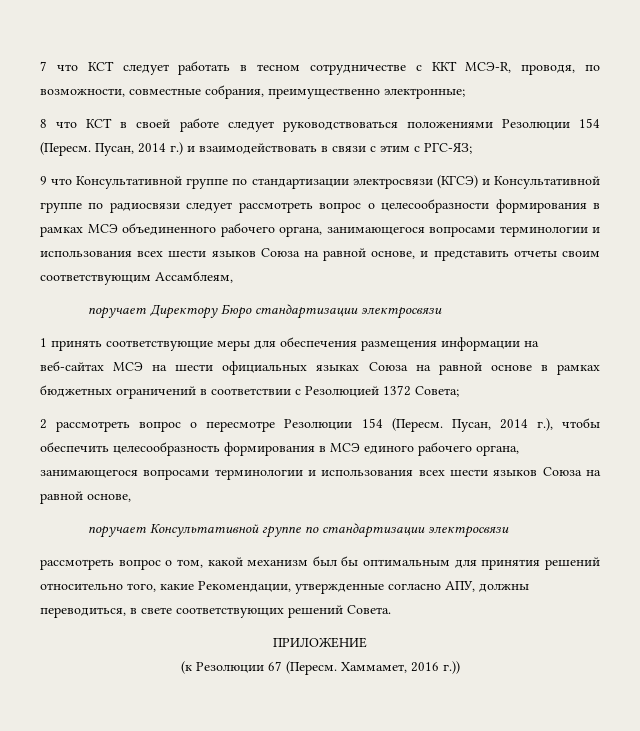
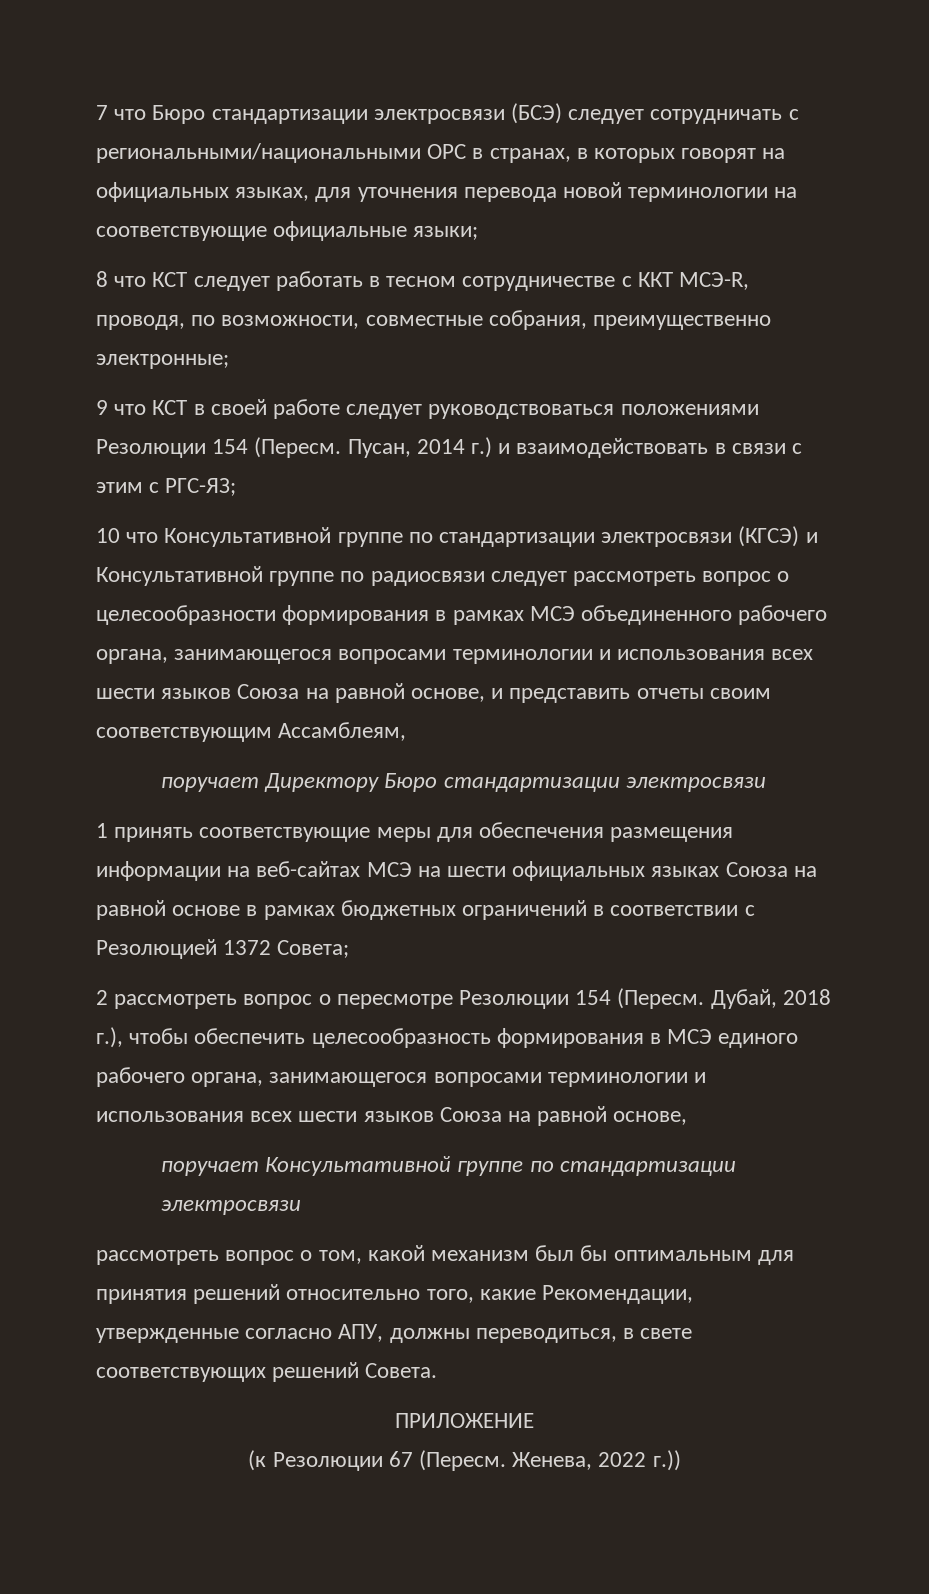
- 7 что КСТ следует работать в тесном сотрудничестве с ККТ МСЭ-R, проводя, по возможности, совместные собрания, преимущественно электронные;
+ 7 что Бюро стандартизации электросвязи (БСЭ) следует сотрудничать с региональными/национальными ОРС в странах, в которых говорят на официальных языках, для уточнения перевода новой терминологии на соответствующие официальные языки;
+ 8 что КСТ следует работать в тесном сотрудничестве с ККТ МСЭ-R, проводя, по возможности, совместные собрания, преимущественно электронные;
- 8 что КСТ в своей работе следует руководствоваться положениями Резолюции 154 (Пересм.
+ 9 что КСТ в своей работе следует руководствоваться положениями Резолюции 154 (Пересм.
- 9 что Консультативной группе по стандартизации электросвязи (КГСЭ) и Консультативной группе по радиосвязи следует рассмотреть вопрос о целесообразности формирования в рамках МСЭ объединенного рабочего органа, занимающегося вопросами терминологии и использования всех шести языков Союза на равной основе, и представить отчеты своим соответствующим Ассамблеям,
+ 10 что Консультативной группе по стандартизации электросвязи (КГСЭ) и Консультативной группе по радиосвязи следует рассмотреть вопрос о целесообразности формирования в рамках МСЭ объединенного рабочего органа, занимающегося вопросами терминологии и использования всех шести языков Союза на равной основе, и представить отчеты своим соответствующим Ассамблеям,
- Пусан, 2014 г.), чтобы обеспечить целесообразность формирования в МСЭ единого рабочего органа, занимающегося вопросами терминологии и использования всех шести языков Союза на равной основе,
+ Дубай, 2018 г.), чтобы обеспечить целесообразность формирования в МСЭ единого рабочего органа, занимающегося вопросами терминологии и использования всех шести языков Союза на равной основе,
- Хаммамет, 2016 г.))
+ Женева, 2022 г.))

